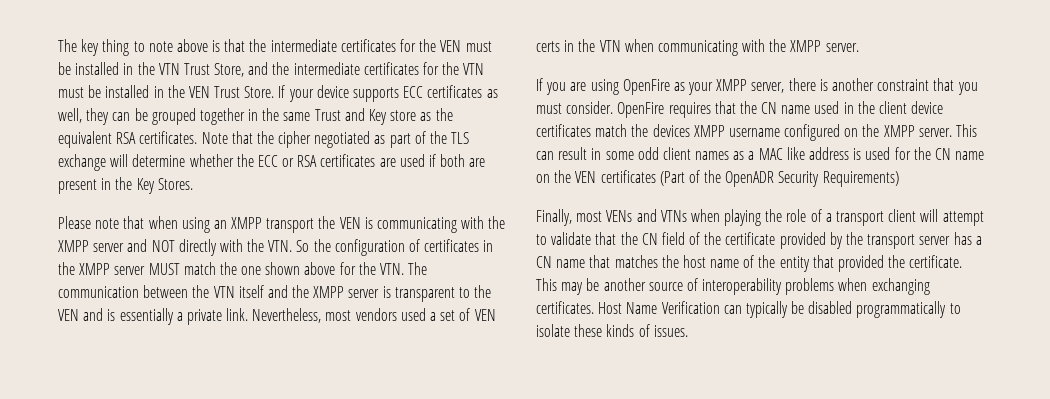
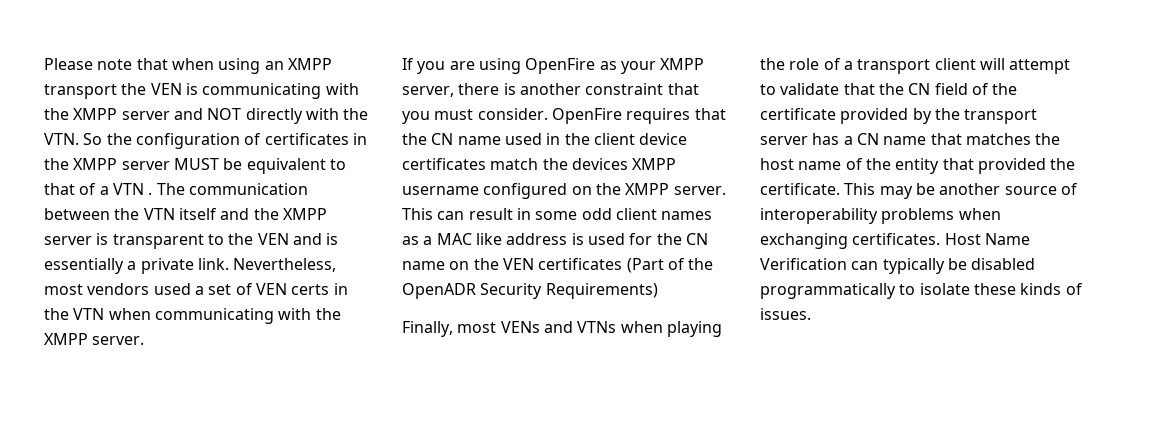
- The key thing to note above is that the intermediate certificates for the VEN must be installed in the VTN Trust Store, and the intermediate certificates for the VTN must be installed in the VEN Trust Store. If your device supports ECC certificates as well, they can be grouped together in the same Trust and Key store as the equivalent RSA certificates. Note that the cipher negotiated as part of the TLS exchange will determine whether the ECC or RSA certificates are used if both are present in the Key Stores.
- Please note that when using an XMPP transport the VEN is communicating with the XMPP server and NOT directly with the VTN. So the configuration of certificates in the XMPP server MUST match the one shown above for the VTN. The communication between the VTN itself and the XMPP server is transparent to the VEN and is essentially a private link.
+ Please note that when using an XMPP transport the VEN is communicating with the XMPP server and NOT directly with the VTN. So the configuration of certificates in the XMPP server MUST be equivalent to that of a VTN . The communication between the VTN itself and the XMPP server is transparent to the VEN and is essentially a private link.

